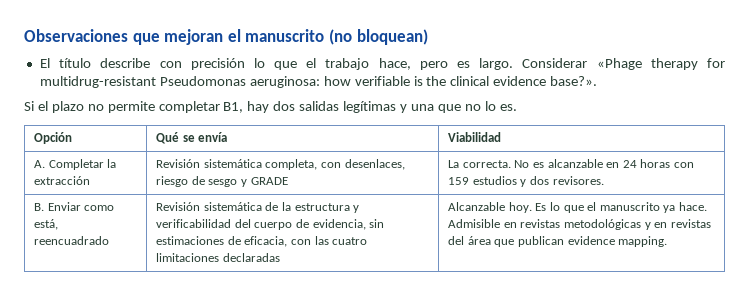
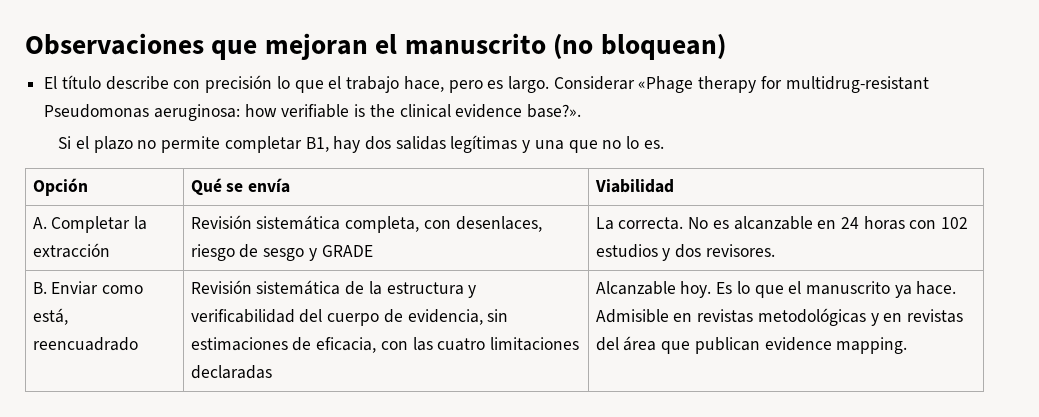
- A. Completar la extracción | Revisión sistemática completa, con desenlaces, riesgo de sesgo y GRADE | La correcta. No es alcanzable en 24 horas con 159 estudios y dos revisores.
+ A. Completar la extracción | Revisión sistemática completa, con desenlaces, riesgo de sesgo y GRADE | La correcta. No es alcanzable en 24 horas con 102 estudios y dos revisores.

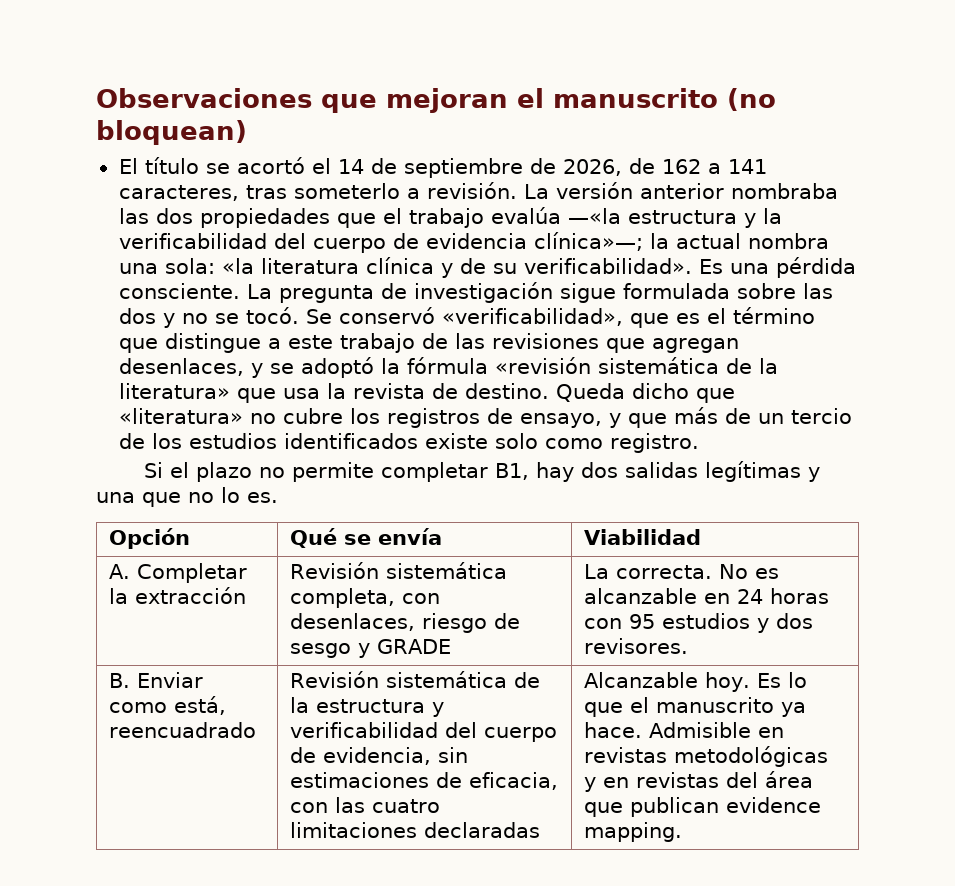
- El título describe con precisión lo que el trabajo hace, pero es largo. Considerar «Phage therapy for multidrug-resistant Pseudomonas aeruginosa: how verifiable is the clinical evidence base?».
+ El título se acortó el 14 de septiembre de 2026, de 162 a 141 caracteres, tras someterlo a revisión. La versión anterior nombraba las dos propiedades que el trabajo evalúa —«la estructura y la verificabilidad del cuerpo de evidencia clínica»—; la actual nombra una sola: «la literatura clínica y de su verificabilidad». Es una pérdida consciente. La pregunta de investigación sigue formulada sobre las dos y no se tocó. Se conservó «verificabilidad», que es el término que distingue a este trabajo de las revisiones que agregan desenlaces, y se adoptó la fórmula «revisión sistemática de la literatura» que usa la revista de destino. Queda dicho que «literatura» no cubre los registros de ensayo, y que más de un tercio de los estudios identificados existe solo como registro.
- A. Completar la extracción | Revisión sistemática completa, con desenlaces, riesgo de sesgo y GRADE | La correcta. No es alcanzable en 24 horas con 102 estudios y dos revisores.
+ A. Completar la extracción | Revisión sistemática completa, con desenlaces, riesgo de sesgo y GRADE | La correcta. No es alcanzable en 24 horas con 95 estudios y dos revisores.

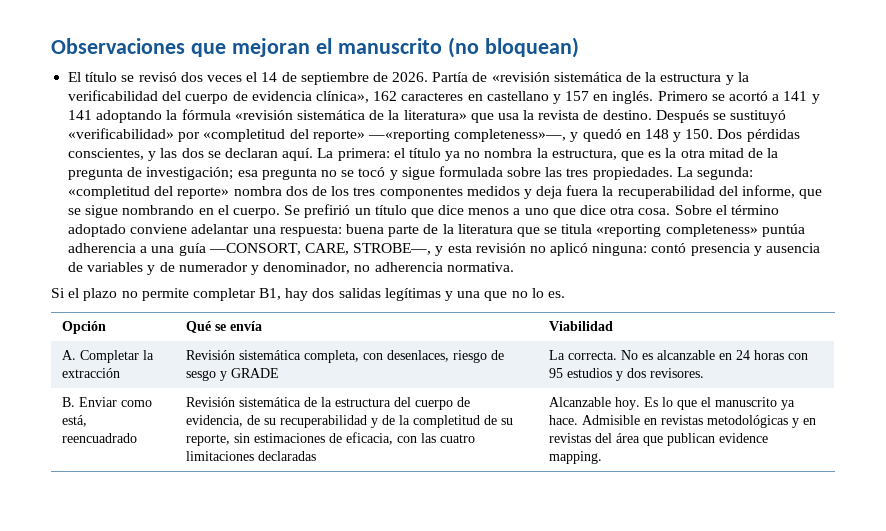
- El título se acortó el 14 de septiembre de 2026, de 162 a 141 caracteres, tras someterlo a revisión. La versión anterior nombraba las dos propiedades que el trabajo evalúa —«la estructura y la verificabilidad del cuerpo de evidencia clínica»—; la actual nombra una sola: «la literatura clínica y de su verificabilidad». Es una pérdida consciente. La pregunta de investigación sigue formulada sobre las dos y no se tocó. Se conservó «verificabilidad», que es el término que distingue a este trabajo de las revisiones que agregan desenlaces, y se adoptó la fórmula «revisión sistemática de la literatura» que usa la revista de destino.
+ El título se revisó dos veces el 14 de septiembre de 2026. Partía de «revisión sistemática de la estructura y la verificabilidad del cuerpo de evidencia clínica», 162 caracteres en castellano y 157 en inglés. Primero se acortó a 141 y 141 adoptando la fórmula «revisión sistemática de la literatura» que usa la revista de destino.
- Queda dicho que «literatura» no cubre los registros de ensayo, y que más de un tercio de los estudios identificados existe solo como registro.
+ Después se sustituyó «verificabilidad» por «completitud del reporte» —«reporting completeness»—, y quedó en 148 y 150. Dos pérdidas conscientes, y las dos se declaran aquí. La primera: el título ya no nombra la estructura, que es la otra mitad de la pregunta de investigación; esa pregunta no se tocó y sigue formulada sobre las tres propiedades. La segunda: «completitud del reporte» nombra dos de los tres componentes medidos y deja fuera la recuperabilidad del informe, que se sigue nombrando en el cuerpo. Se prefirió un título que dice menos a uno que dice otra cosa. Sobre el término adoptado conviene adelantar una respuesta: buena parte de la literatura que se titula «reporting completeness» puntúa adherencia a una guía —CONSORT, CARE, STROBE—, y esta revisión no aplicó ninguna: contó presencia y ausencia de variables y de numerador y denominador, no adherencia normativa.
- Revisión sistemática de la estructura y verificabilidad del cuerpo de evidencia, sin estimaciones de eficacia, con las cuatro limitaciones declaradas
+ Revisión sistemática de la estructura del cuerpo de evidencia, de su recuperabilidad y de la completitud de su reporte, sin estimaciones de eficacia, con las cuatro limitaciones declaradas

